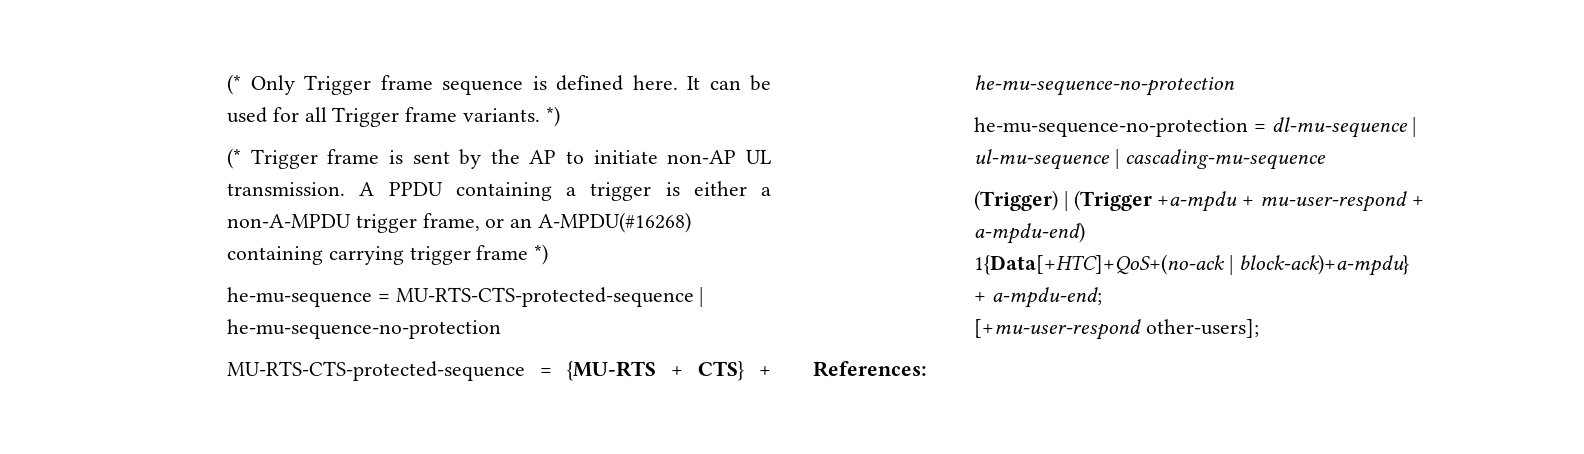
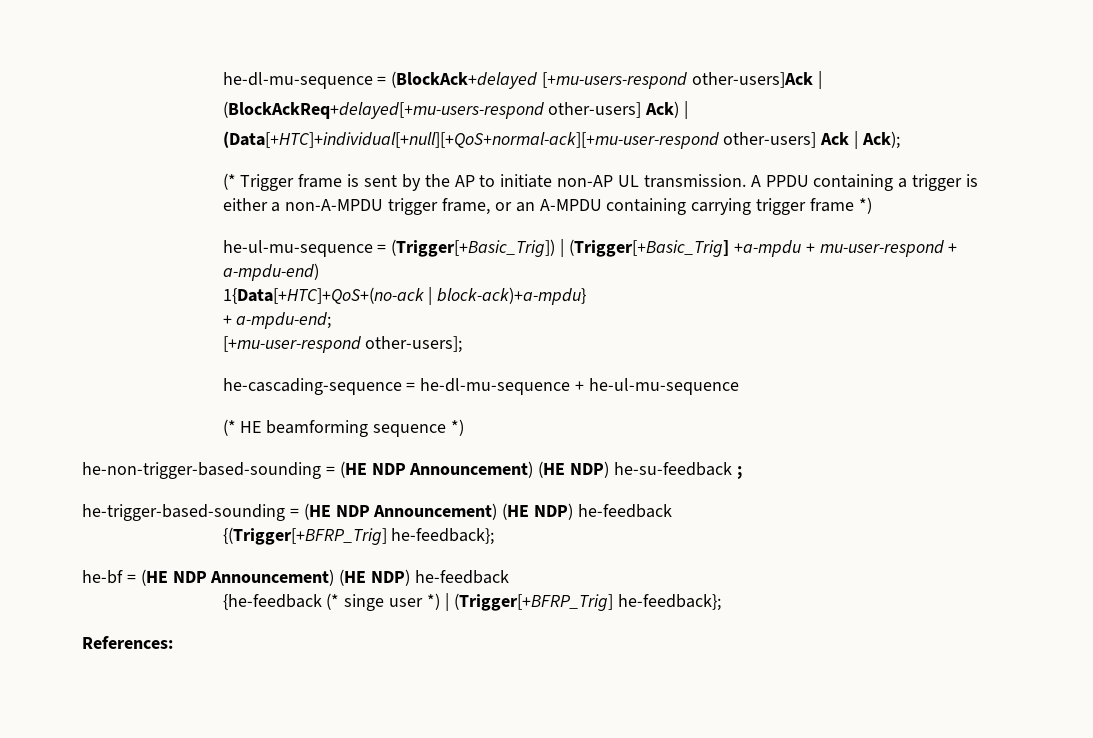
- (* Only Trigger frame sequence is defined here. It can be used for all Trigger frame variants. *)
+ he-dl-mu-sequence = (BlockAck+delayed [+mu-users-respond other-users]Ack |
+ (BlockAckReq+delayed[+mu-users-respond other-users] Ack) |
+ (Data[+HTC]+individual[+null][+QoS+normal-ack][+mu-user-respond other-users] Ack | Ack);
- A PPDU containing a trigger is either a non-A-MPDU trigger frame, or an A-MPDU(#16268) containing carrying trigger frame *)
+ A PPDU containing a trigger is either a non-A-MPDU trigger frame, or an A-MPDU containing carrying trigger frame *)
- he-mu-sequence = MU-RTS-CTS-protected-sequence | he-mu-sequence-no-protection
- MU-RTS-CTS-protected-sequence = {MU-RTS + CTS} + he-mu-sequence-no-protection
- he-mu-sequence-no-protection = dl-mu-sequence | ul-mu-sequence | cascading-mu-sequence
- (Trigger) | (Trigger +a-mpdu + mu-user-respond + a-mpdu-end)
+ he-ul-mu-sequence = (Trigger[+Basic_Trig]) | (Trigger[+Basic_Trig] +a-mpdu + mu-user-respond + a-mpdu-end)
+ he-cascading-sequence = he-dl-mu-sequence + he-ul-mu-sequence
+ (* HE beamforming sequence *)
+ he-non-trigger-based-sounding = (HE NDP Announcement) (HE NDP) he-su-feedback ;
+ he-trigger-based-sounding = (HE NDP Announcement) (HE NDP) he-feedback
+ {(Trigger[+BFRP_Trig] he-feedback};
+ he-bf = (HE NDP Announcement) (HE NDP) he-feedback
+ {he-feedback (* singe user *) | (Trigger[+BFRP_Trig] he-feedback};

